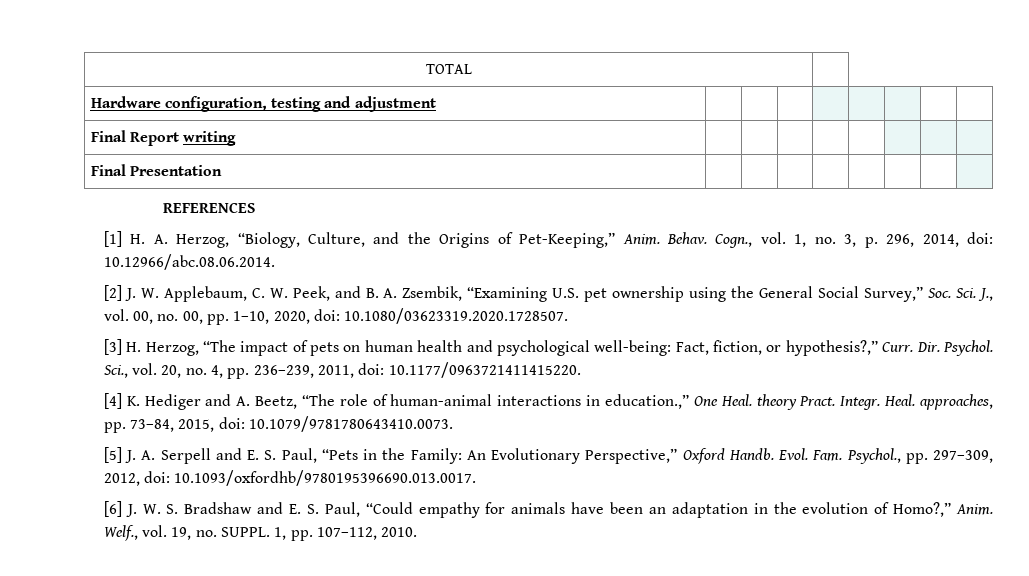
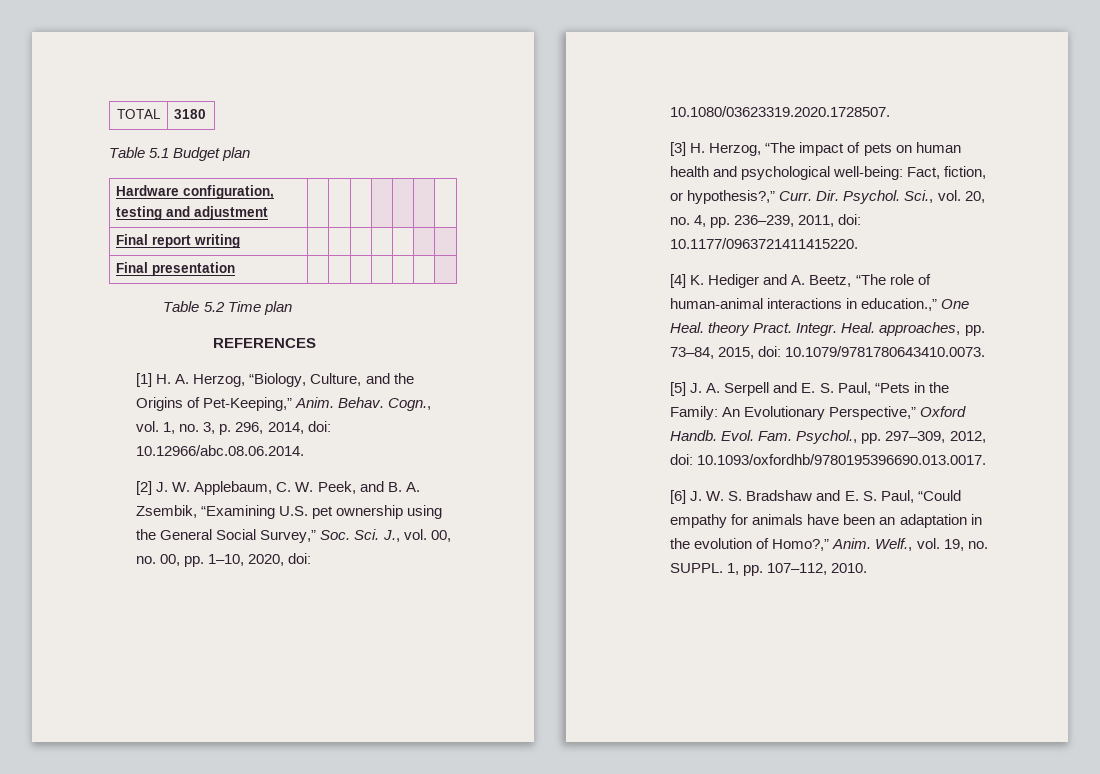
- TOTAL |
+ TOTAL | 3180
+ Table 5.1 Budget plan
- Hardware configuration, testing and adjustment | | | | | | | |
- Final Report writing | | | | | | | |
- Final Presentation | | | | | | | |
+ Hardware configuration, testing and adjustment | | | | | | |
+ Final report writing | | | | | | |
+ Final presentation | | | | | | |
+ Table 5.2 Time plan

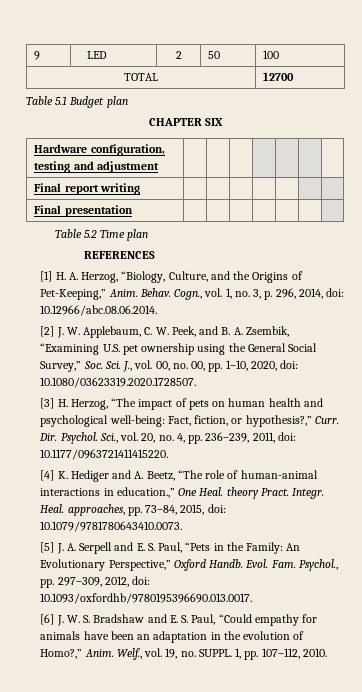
+ 9 | LED | 2 | 50 | 100
- TOTAL | 3180
+ TOTAL | 12700
+ CHAPTER SIX

